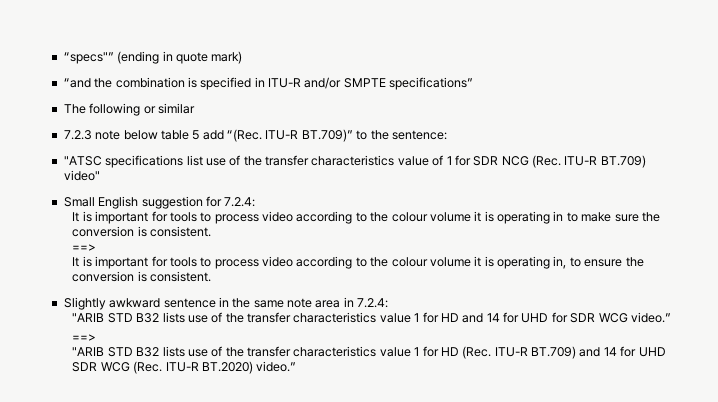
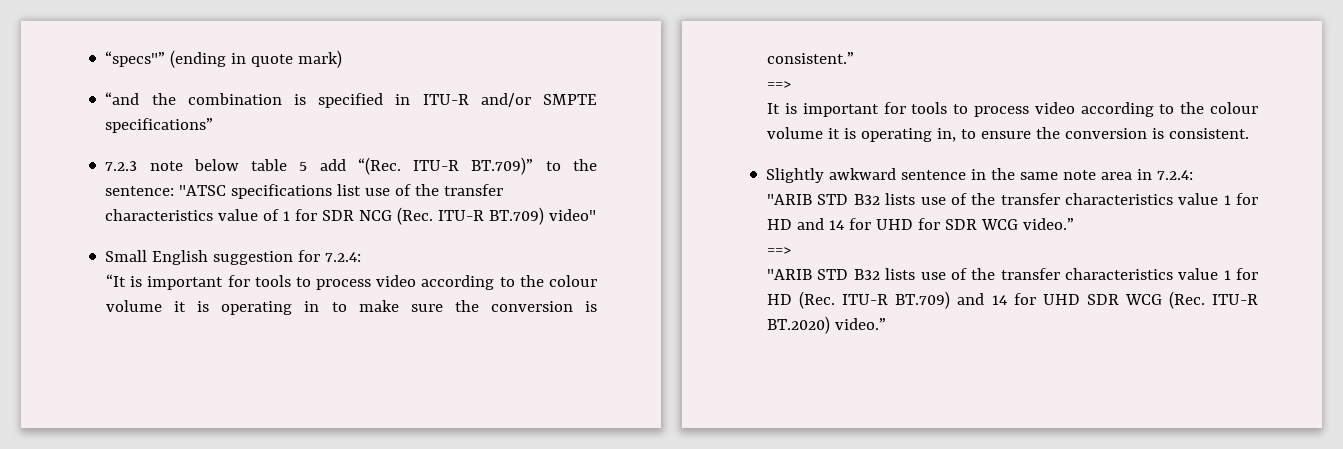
- The following or similar
- 7.2.3 note below table 5 add “(Rec. ITU-R BT.709)” to the sentence:
- "ATSC specifications list use of the transfer characteristics value of 1 for SDR NCG (Rec. ITU-R BT.709) video"
+ 7.2.3 note below table 5 add “(Rec. ITU-R BT.709)” to the sentence: "ATSC specifications list use of the transfer characteristics value of 1 for SDR NCG (Rec. ITU-R BT.709) video"
- It is important for tools to process video according to the colour volume it is operating in to make sure the conversion is consistent.
+ “It is important for tools to process video according to the colour volume it is operating in to make sure the conversion is consistent.”

